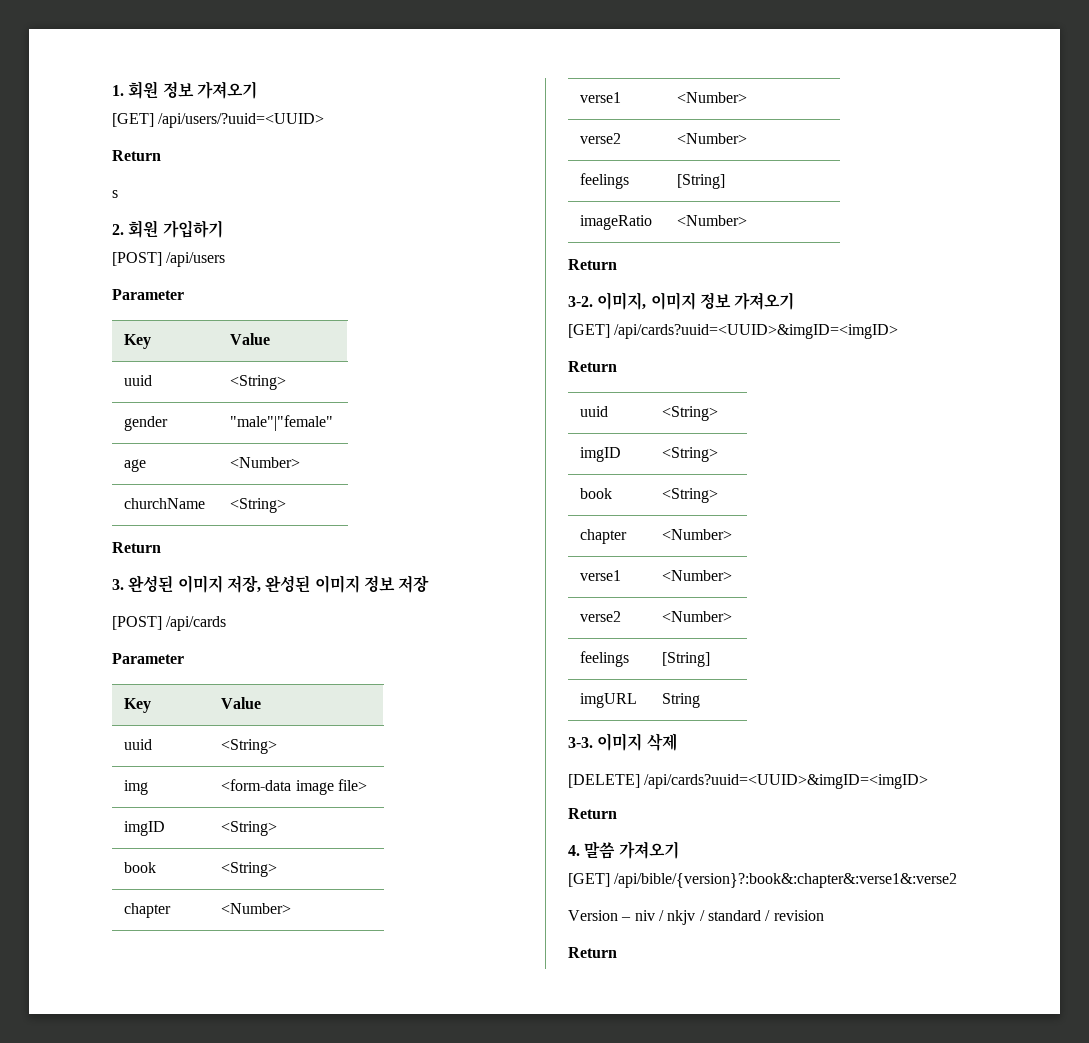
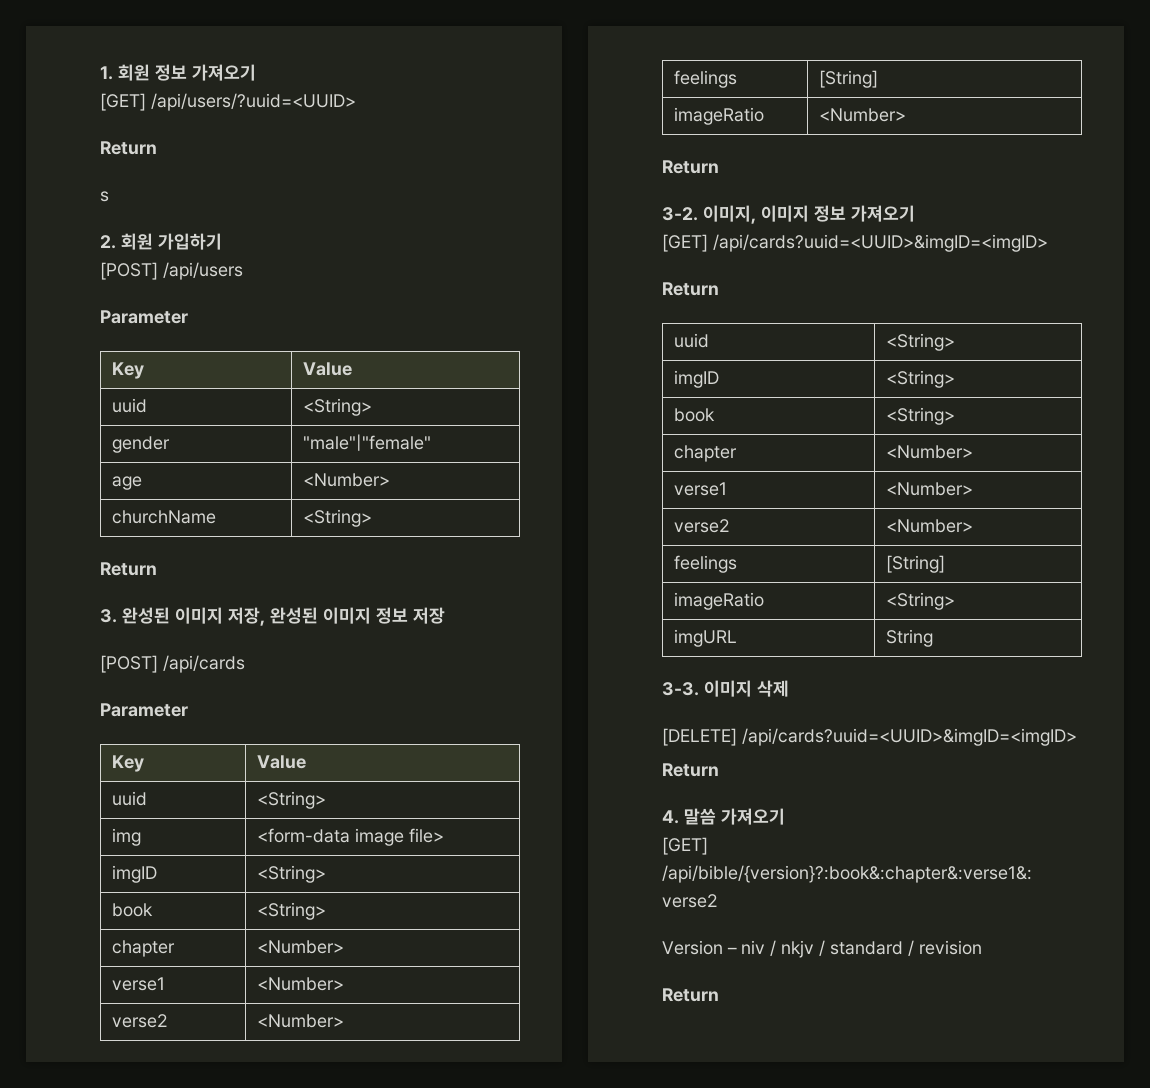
+ imageRatio | <String>

